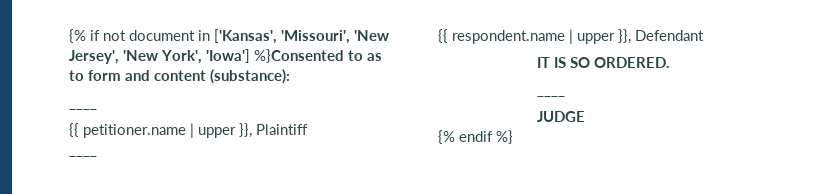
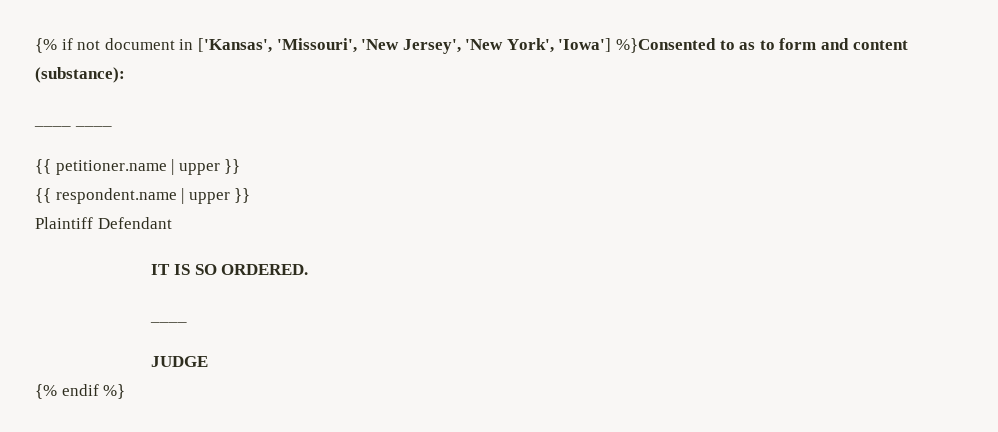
  {% if not document in ['Kansas', 'Missouri', 'New Jersey', 'New York', 'Iowa'] %}Consented to as to form and content (substance):
- ____
+ ____ ____
- {{ petitioner.name | upper }}, Plaintiff
- ____
+ {{ petitioner.name | upper }}
- {{ respondent.name | upper }}, Defendant
+ {{ respondent.name | upper }}
+ Plaintiff Defendant

